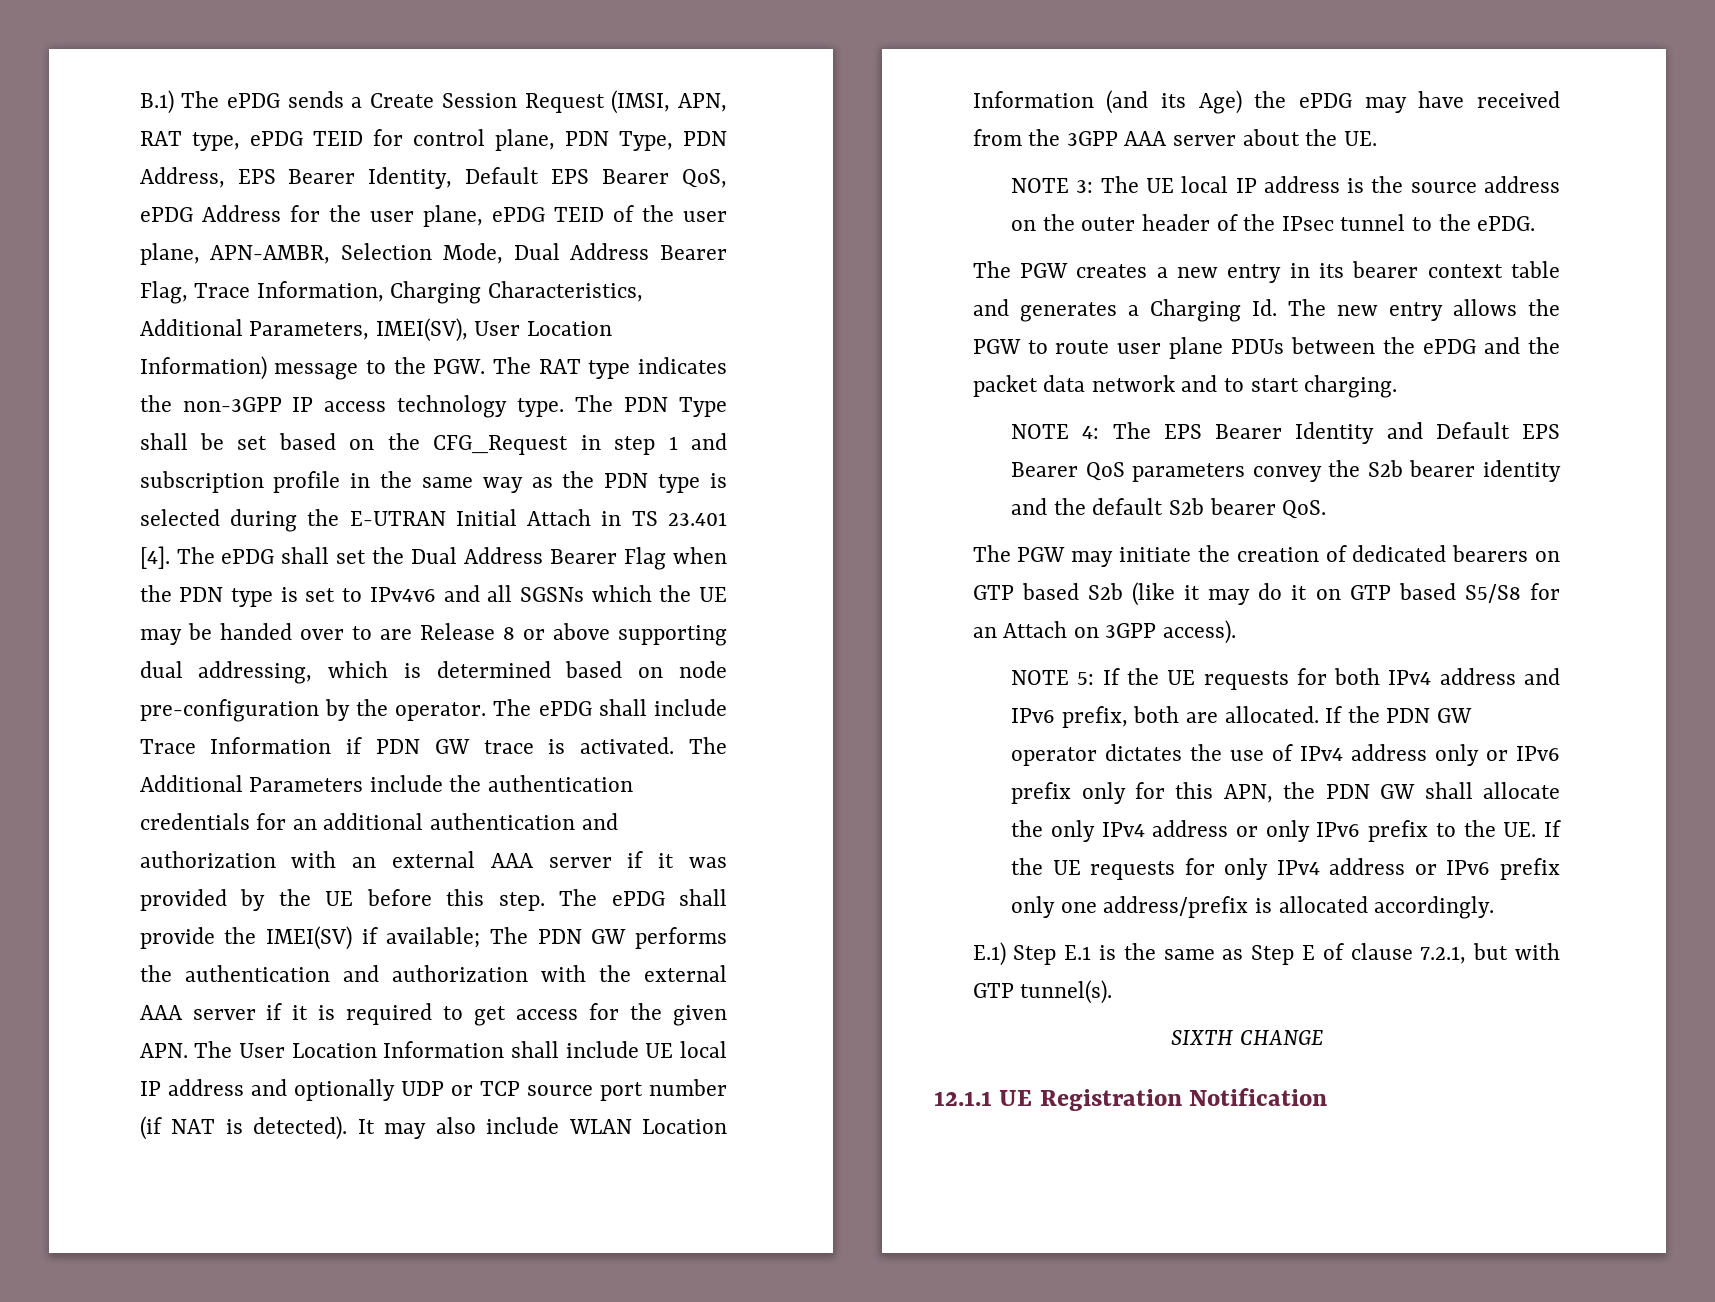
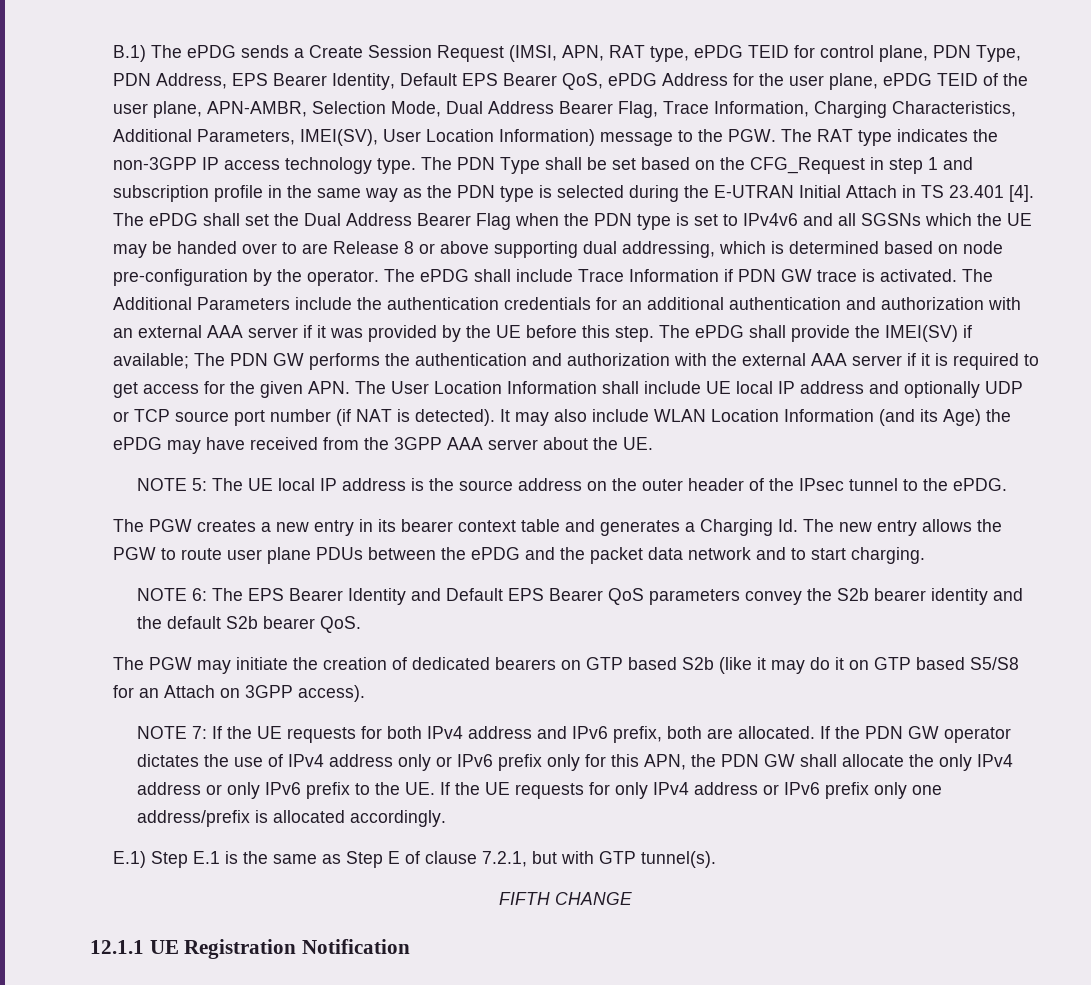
- NOTE 3: The UE local IP address is the source address on the outer header of the IPsec tunnel to the ePDG.
+ NOTE 5: The UE local IP address is the source address on the outer header of the IPsec tunnel to the ePDG.
- NOTE 4: The EPS Bearer Identity and Default EPS Bearer QoS parameters convey the S2b bearer identity and the default S2b bearer QoS.
+ NOTE 6: The EPS Bearer Identity and Default EPS Bearer QoS parameters convey the S2b bearer identity and the default S2b bearer QoS.
- NOTE 5: If the UE requests for both IPv4 address and IPv6 prefix, both are allocated.
+ NOTE 7: If the UE requests for both IPv4 address and IPv6 prefix, both are allocated.
- SIXTH CHANGE
+ FIFTH CHANGE

